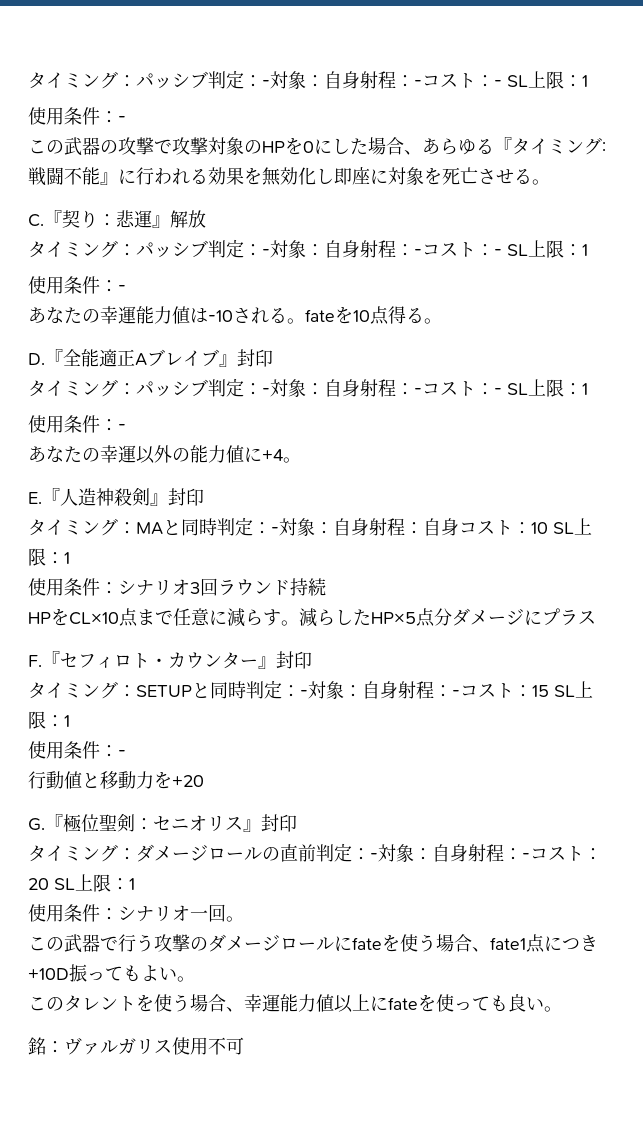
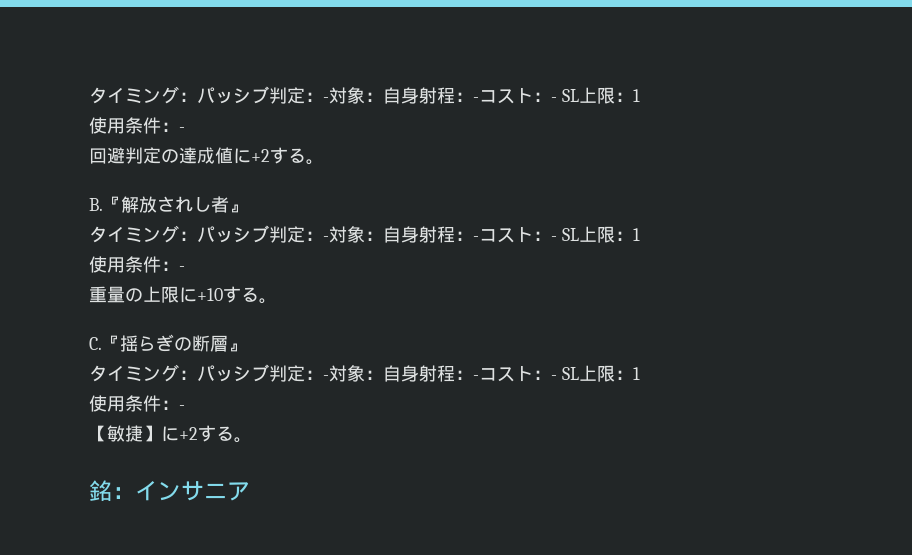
- この武器の攻撃で攻撃対象のHPを0にした場合、あらゆる『タイミング:戦闘不能』に行われる効果を無効化し即座に対象を死亡させる。
- C.『契り：悲運』解放
+ 回避判定の達成値に+2する。
+ B.『解放されし者』
- あなたの幸運能力値は-10される。fateを10点得る。
- D.『全能適正Aブレイブ』封印
+ 重量の上限に+10する。
+ C.『揺らぎの断層』
- あなたの幸運以外の能力値に+4。
- E.『人造神殺剣』封印
- タイミング：MAと同時判定：-対象：自身射程：自身コスト：10 SL上限：1
- 使用条件：シナリオ3回ラウンド持続
- HPをCL×10点まで任意に減らす。減らしたHP×5点分ダメージにプラス
- F.『セフィロト・カウンター』封印
- タイミング：SETUPと同時判定：-対象：自身射程：-コスト：15 SL上限：1
- 使用条件：-
- 行動値と移動力を+20
- G.『極位聖剣：セニオリス』封印
- タイミング：ダメージロールの直前判定：-対象：自身射程：-コスト：20 SL上限：1
- 使用条件：シナリオ一回。
- この武器で行う攻撃のダメージロールにfateを使う場合、fate1点につき+10D振ってもよい。
- このタレントを使う場合、幸運能力値以上にfateを使っても良い。
- 銘：ヴァルガリス使用不可
+ 【敏捷】に+2する。
+ 銘：インサニア

